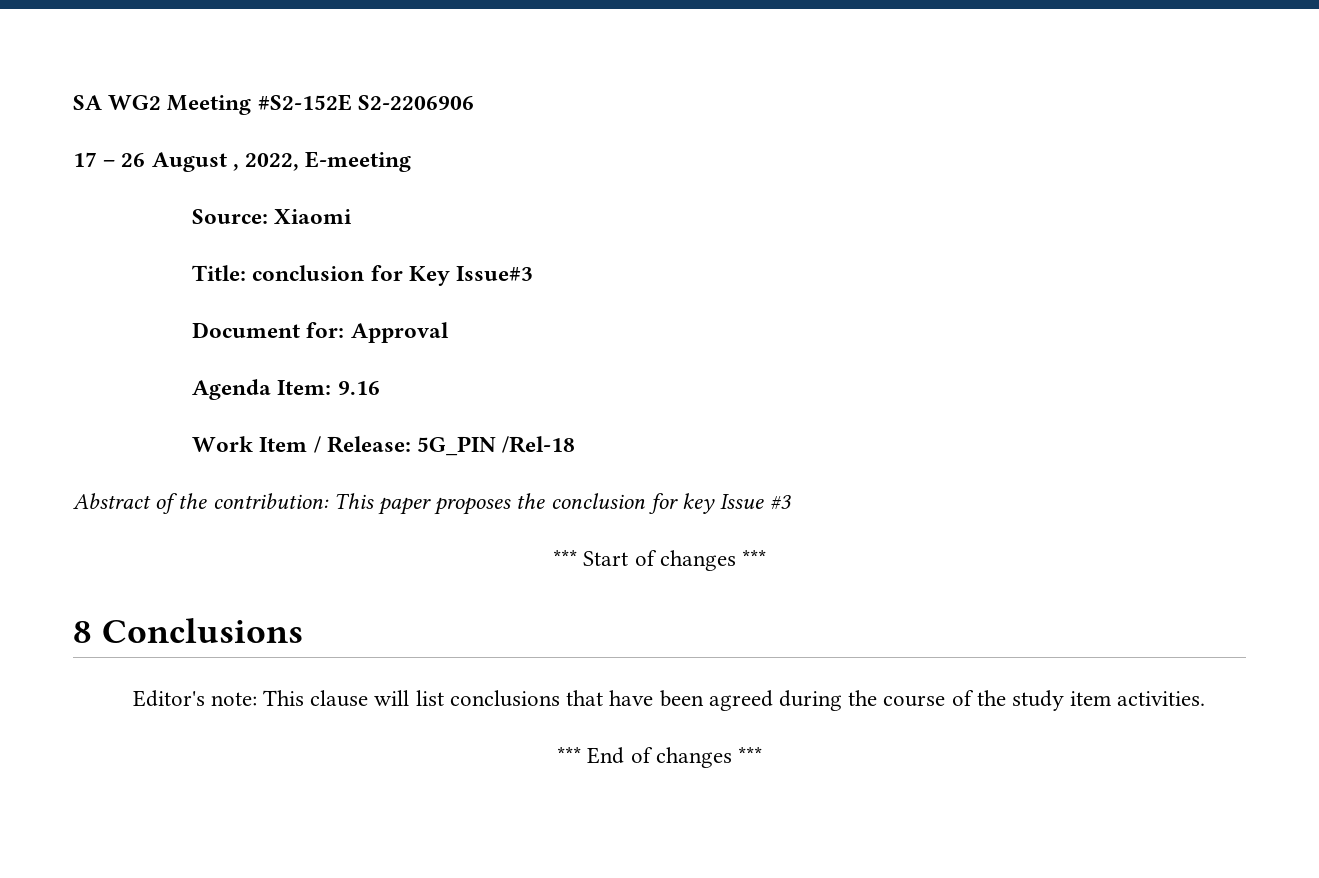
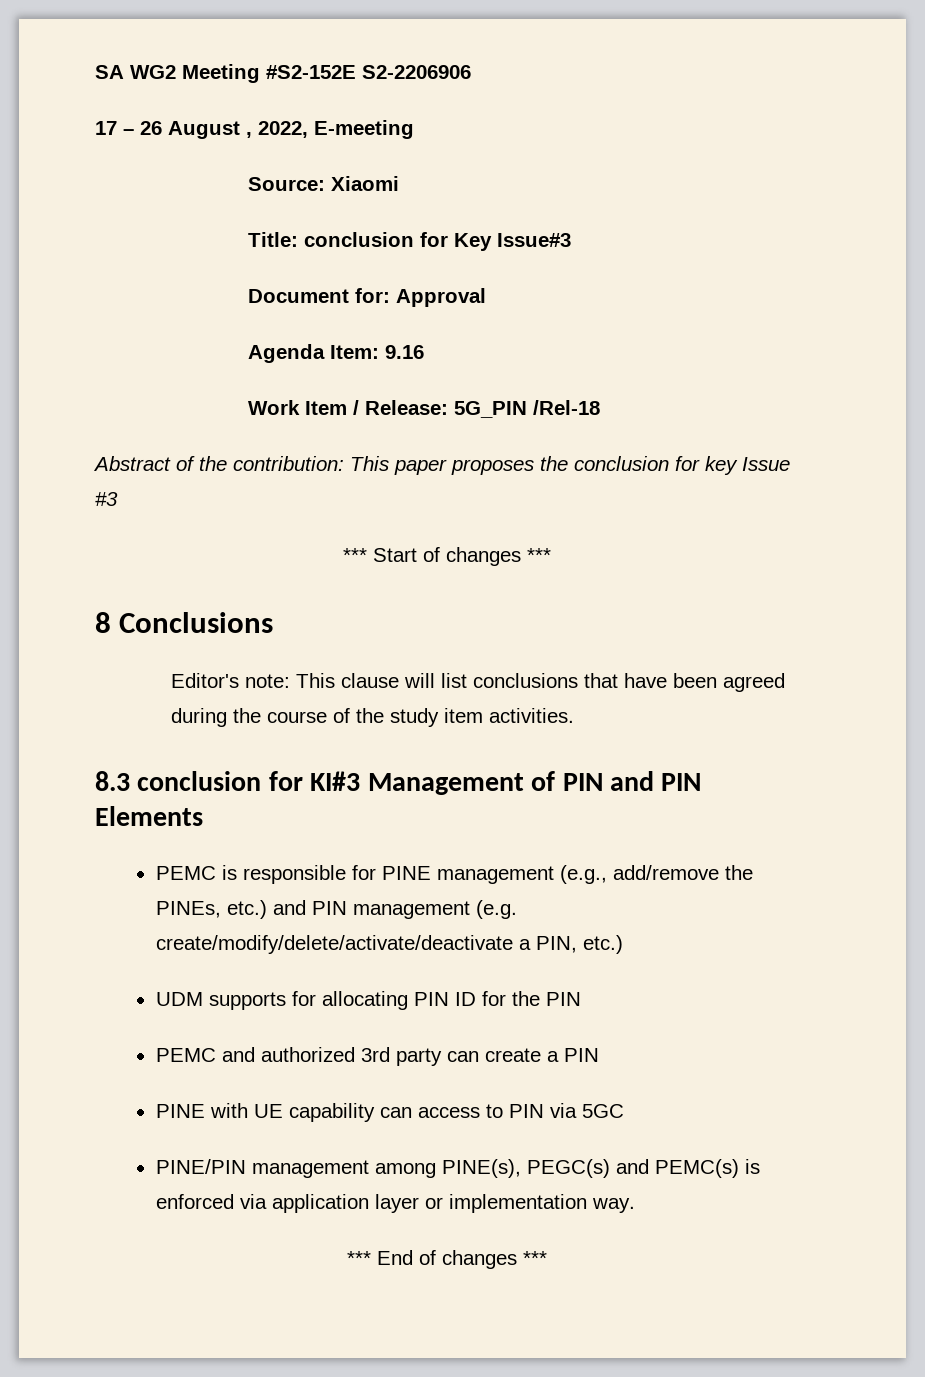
+ 8.3 conclusion for KI#3 Management of PIN and PIN Elements
+ PEMC is responsible for PINE management (e.g., add/remove the PINEs, etc.) and PIN management (e.g. create/modify/delete/activate/deactivate a PIN, etc.)
+ UDM supports for allocating PIN ID for the PIN
+ PEMC and authorized 3rd party can create a PIN
+ PINE with UE capability can access to PIN via 5GC
+ PINE/PIN management among PINE(s), PEGC(s) and PEMC(s) is enforced via application layer or implementation way.

